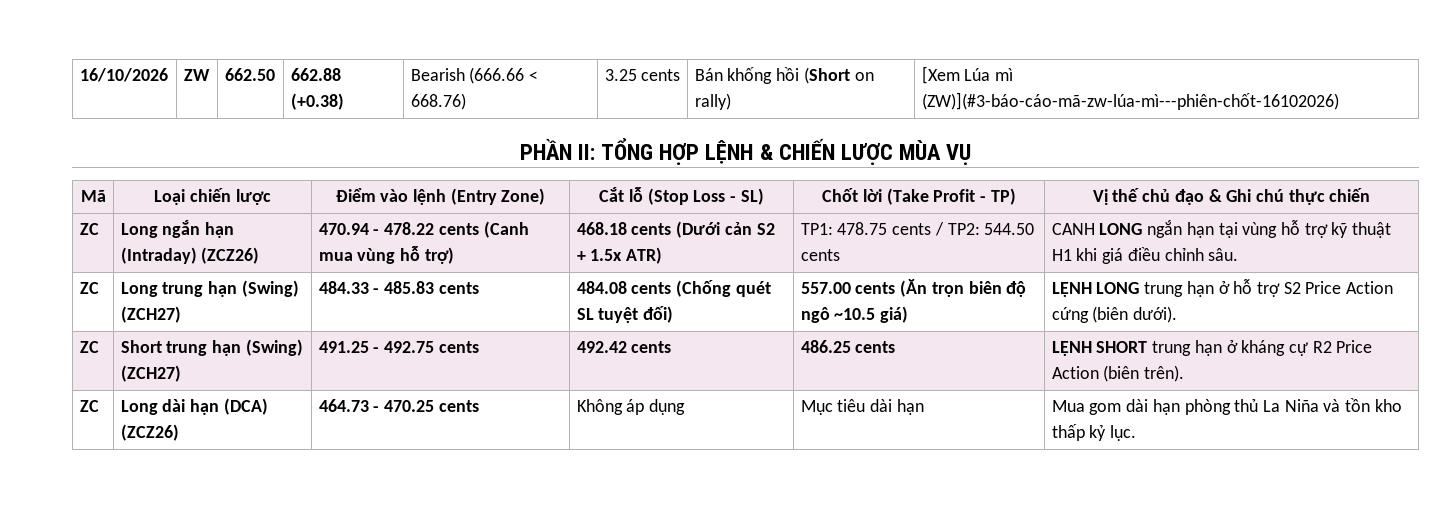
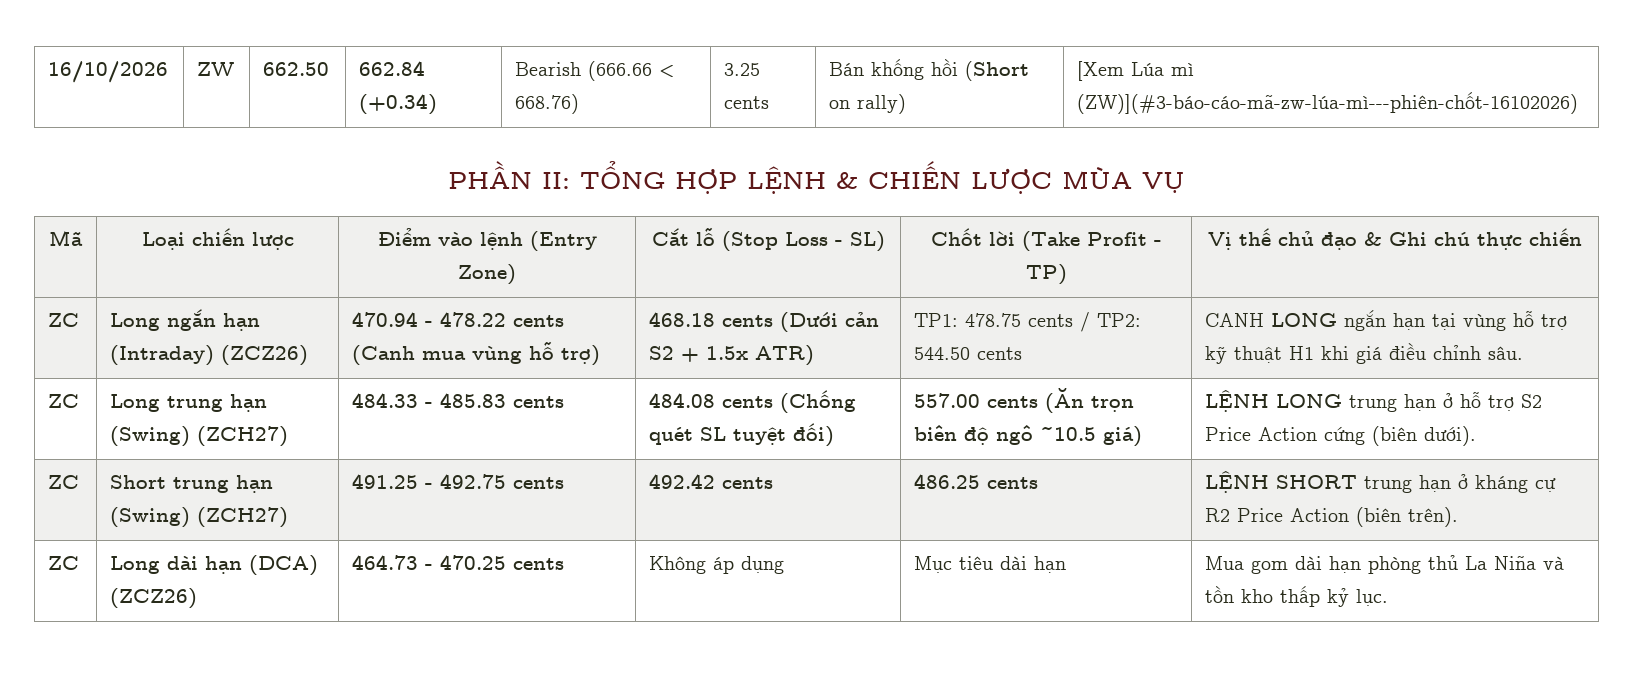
- 16/10/2026 | ZW | 662.50 | 662.88 (+0.38) | Bearish (666.66 < 668.76) | 3.25 cents | Bán khống hồi (Short on rally) | [Xem Lúa mì (ZW)](#3-báo-cáo-mã-zw-lúa-mì---phiên-chốt-16102026)
+ 16/10/2026 | ZW | 662.50 | 662.84 (+0.34) | Bearish (666.66 < 668.76) | 3.25 cents | Bán khống hồi (Short on rally) | [Xem Lúa mì (ZW)](#3-báo-cáo-mã-zw-lúa-mì---phiên-chốt-16102026)

